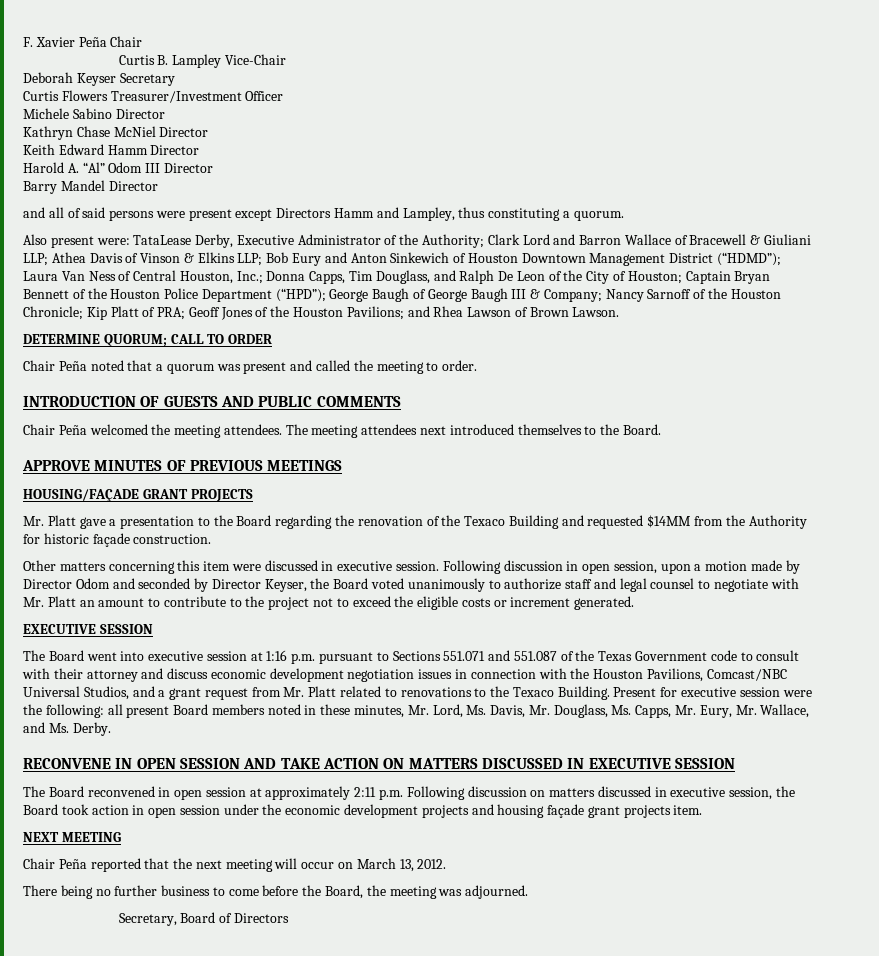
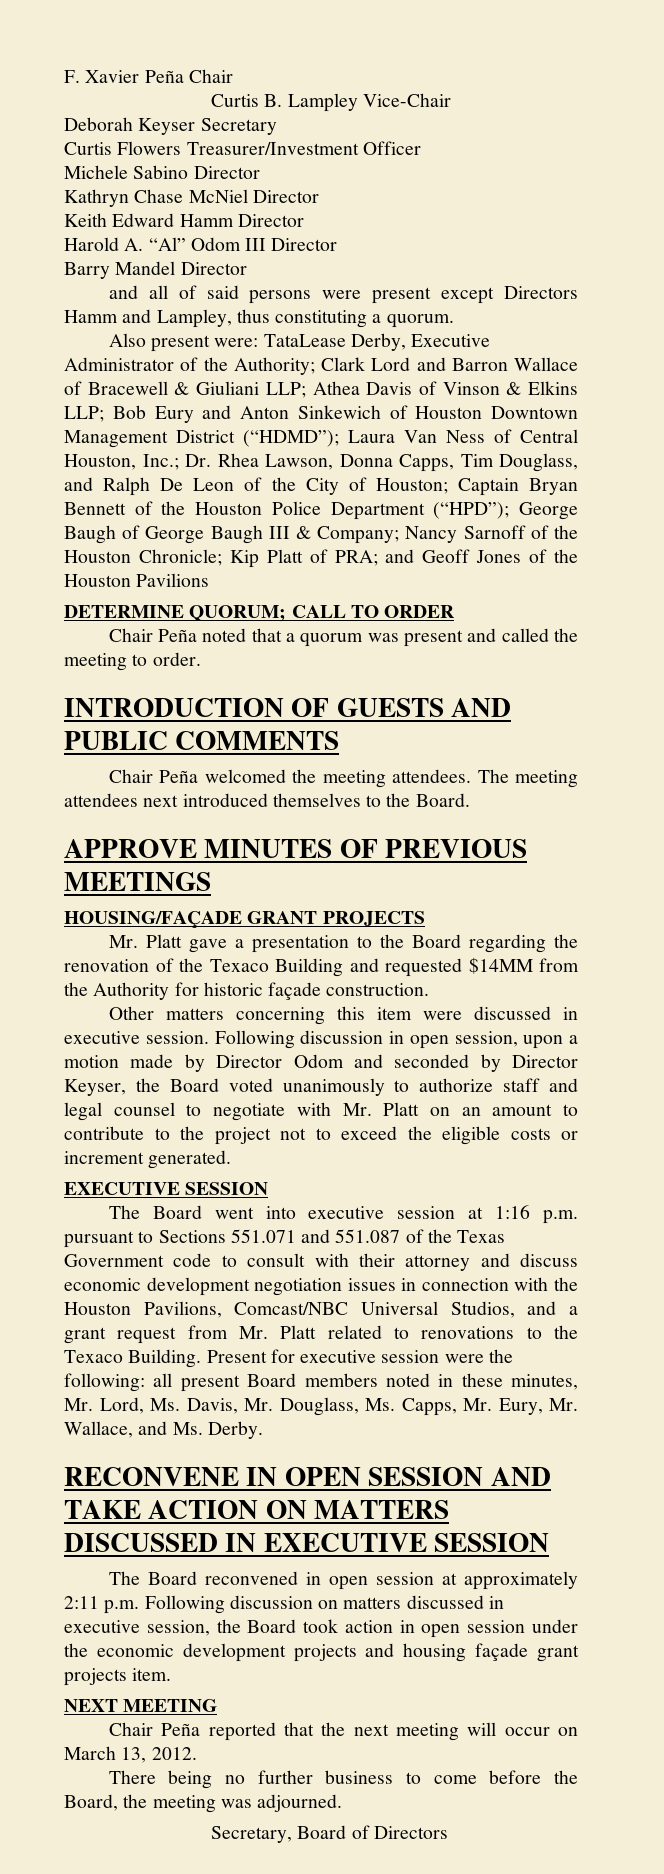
- Donna Capps, Tim Douglass, and Ralph De Leon of the City of Houston;
+ Dr. Rhea Lawson, Donna Capps, Tim Douglass, and Ralph De Leon of the City of Houston;
- Geoff Jones of the Houston Pavilions; and Rhea Lawson of Brown Lawson.
+ and Geoff Jones of the Houston Pavilions
- Following discussion in open session, upon a motion made by Director Odom and seconded by Director Keyser, the Board voted unanimously to authorize staff and legal counsel to negotiate with Mr. Platt an amount to contribute to the project not to exceed the eligible costs or increment generated.
+ Following discussion in open session, upon a motion made by Director Odom and seconded by Director Keyser, the Board voted unanimously to authorize staff and legal counsel to negotiate with Mr. Platt on an amount to contribute to the project not to exceed the eligible costs or increment generated.

